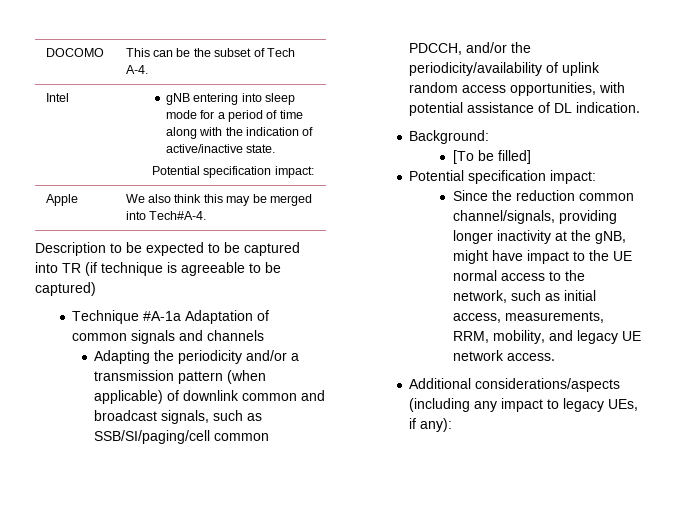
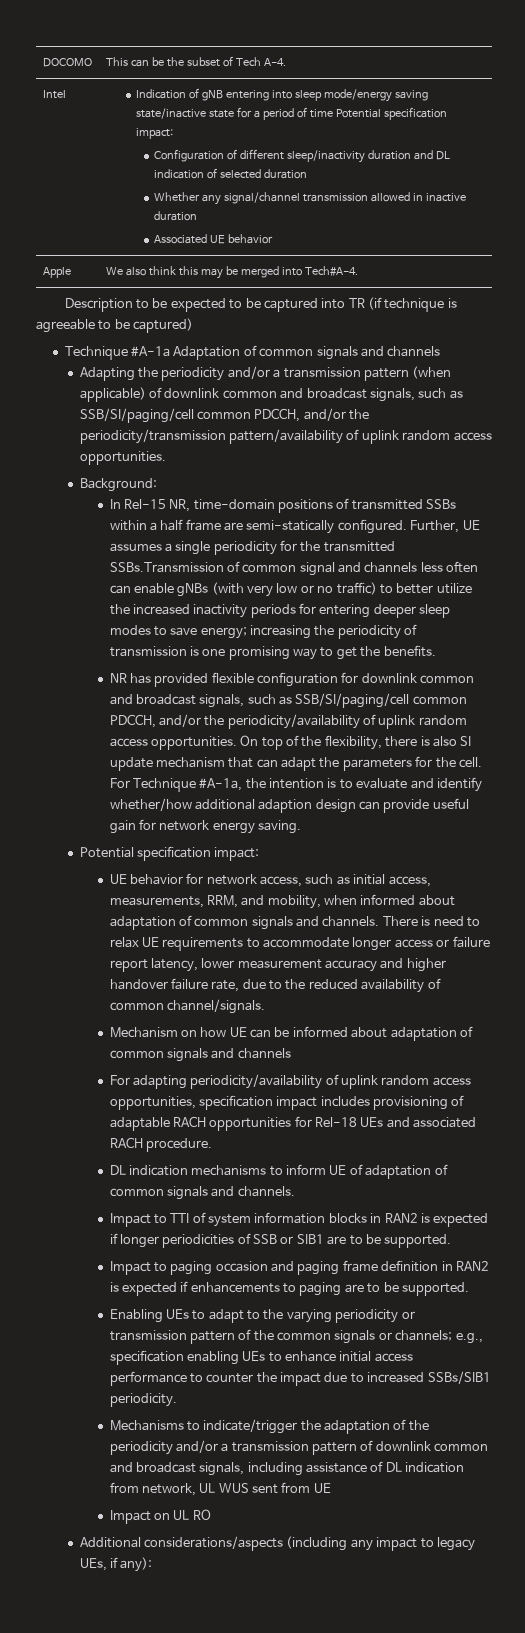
- gNB entering into sleep mode for a period of time along with the indication of active/inactive state.
- Potential specification impact:
+ Indication of gNB entering into sleep mode/energy saving state/inactive state for a period of time Potential specification impact:
+ Configuration of different sleep/inactivity duration and DL indication of selected duration
+ Whether any signal/channel transmission allowed in inactive duration
+ Associated UE behavior
- Adapting the periodicity and/or a transmission pattern (when applicable) of downlink common and broadcast signals, such as SSB/SI/paging/cell common PDCCH, and/or the periodicity/availability of uplink random access opportunities, with potential assistance of DL indication.
+ Adapting the periodicity and/or a transmission pattern (when applicable) of downlink common and broadcast signals, such as SSB/SI/paging/cell common PDCCH, and/or the periodicity/transmission pattern/availability of uplink random access opportunities.
  Background:
- [To be filled]
+ In Rel-15 NR, time-domain positions of transmitted SSBs within a half frame are semi-statically configured. Further, UE assumes a single periodicity for the transmitted SSBs.Transmission of common signal and channels less often can enable gNBs (with very low or no traffic) to better utilize the increased inactivity periods for entering deeper sleep modes to save energy; increasing the periodicity of transmission is one promising way to get the benefits.
+ NR has provided flexible configuration for downlink common and broadcast signals, such as SSB/SI/paging/cell common PDCCH, and/or the periodicity/availability of uplink random access opportunities. On top of the flexibility, there is also SI update mechanism that can adapt the parameters for the cell. For Technique #A-1a, the intention is to evaluate and identify whether/how additional adaption design can provide useful gain for network energy saving.
  Potential specification impact:
- Since the reduction common channel/signals, providing longer inactivity at the gNB, might have impact to the UE normal access to the network, such as initial access, measurements, RRM, mobility, and legacy UE network access.
+ UE behavior for network access, such as initial access, measurements, RRM, and mobility, when informed about adaptation of common signals and channels. There is need to relax UE requirements to accommodate longer access or failure report latency, lower measurement accuracy and higher handover failure rate, due to the reduced availability of common channel/signals.
+ Mechanism on how UE can be informed about adaptation of common signals and channels
+ For adapting periodicity/availability of uplink random access opportunities, specification impact includes provisioning of adaptable RACH opportunities for Rel-18 UEs and associated RACH procedure.
+ DL indication mechanisms to inform UE of adaptation of common signals and channels.
+ Impact to TTI of system information blocks in RAN2 is expected if longer periodicities of SSB or SIB1 are to be supported.
+ Impact to paging occasion and paging frame definition in RAN2 is expected if enhancements to paging are to be supported.
+ Enabling UEs to adapt to the varying periodicity or transmission pattern of the common signals or channels; e.g., specification enabling UEs to enhance initial access performance to counter the impact due to increased SSBs/SIB1 periodicity.
+ Mechanisms to indicate/trigger the adaptation of the periodicity and/or a transmission pattern of downlink common and broadcast signals, including assistance of DL indication from network, UL WUS sent from UE
+ Impact on UL RO

